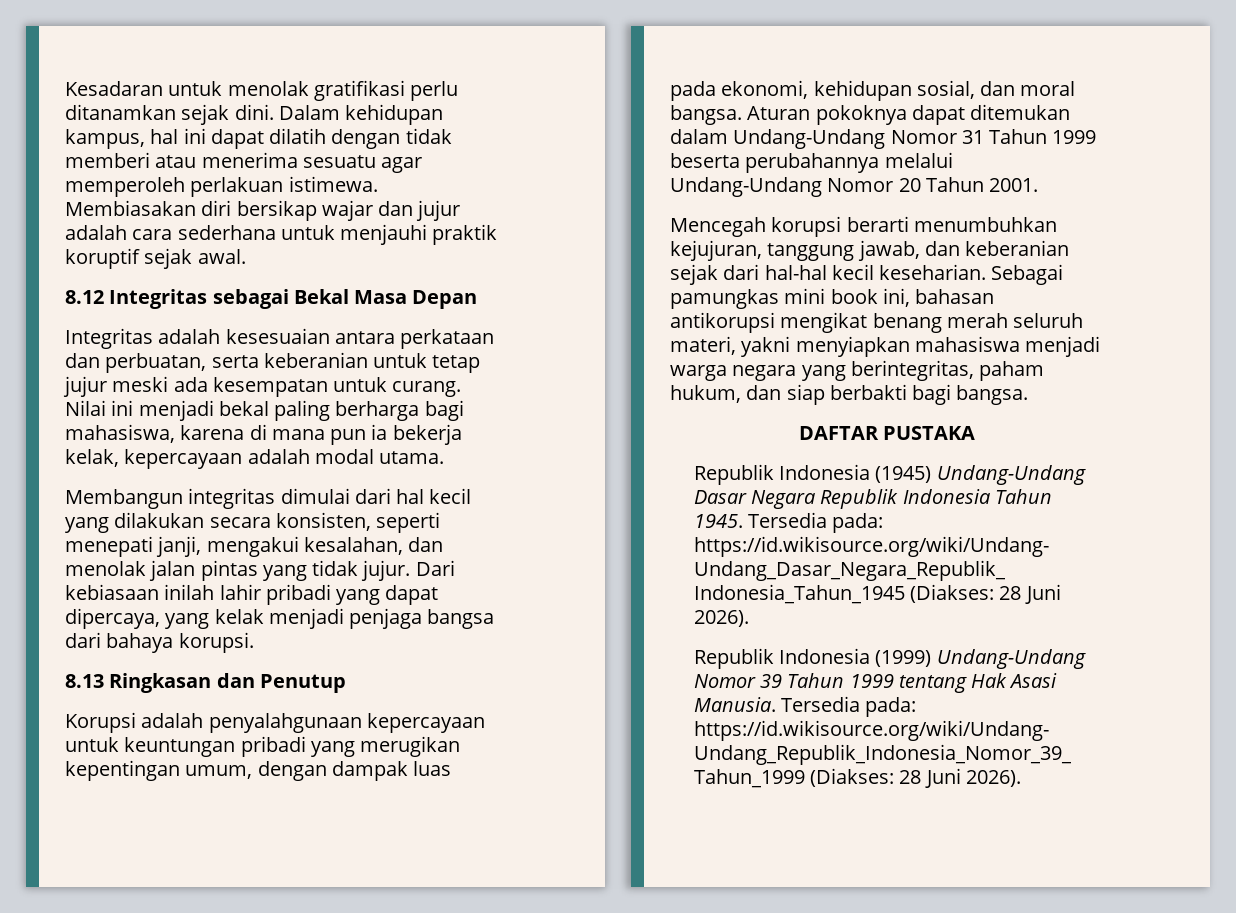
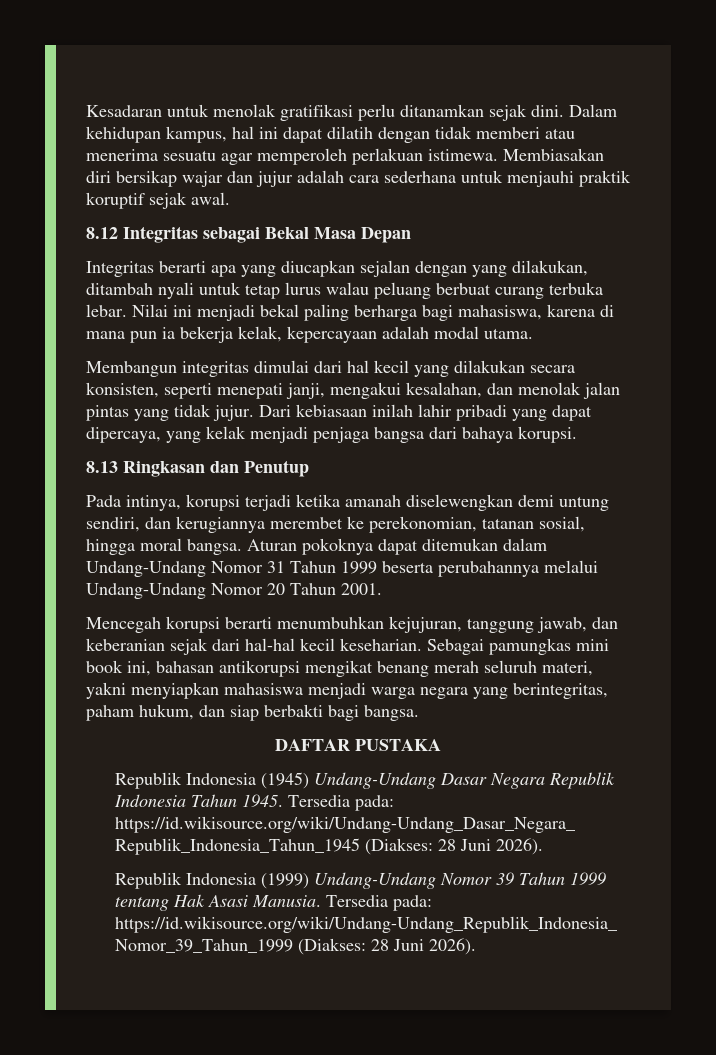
- Integritas adalah kesesuaian antara perkataan dan perbuatan, serta keberanian untuk tetap jujur meski ada kesempatan untuk curang.
+ Integritas berarti apa yang diucapkan sejalan dengan yang dilakukan, ditambah nyali untuk tetap lurus walau peluang berbuat curang terbuka lebar.
- Korupsi adalah penyalahgunaan kepercayaan untuk keuntungan pribadi yang merugikan kepentingan umum, dengan dampak luas pada ekonomi, kehidupan sosial, dan moral bangsa.
+ Pada intinya, korupsi terjadi ketika amanah diselewengkan demi untung sendiri, dan kerugiannya merembet ke perekonomian, tatanan sosial, hingga moral bangsa.

